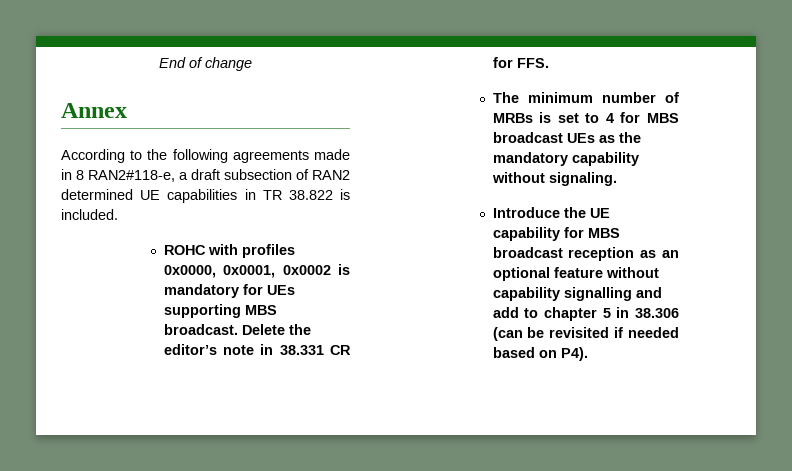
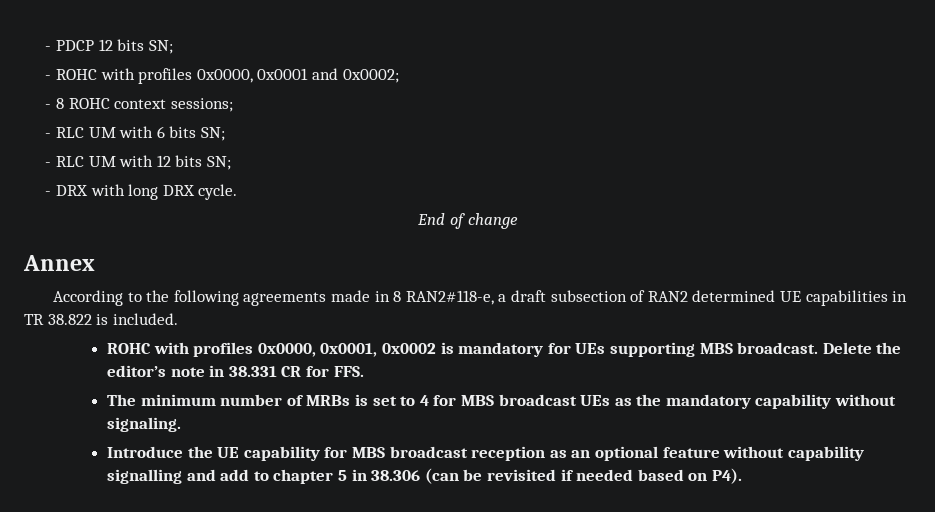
+ - PDCP 12 bits SN;
+ - ROHC with profiles 0x0000, 0x0001 and 0x0002;
+ - 8 ROHC context sessions;
+ - RLC UM with 6 bits SN;
+ - RLC UM with 12 bits SN;
+ - DRX with long DRX cycle.

